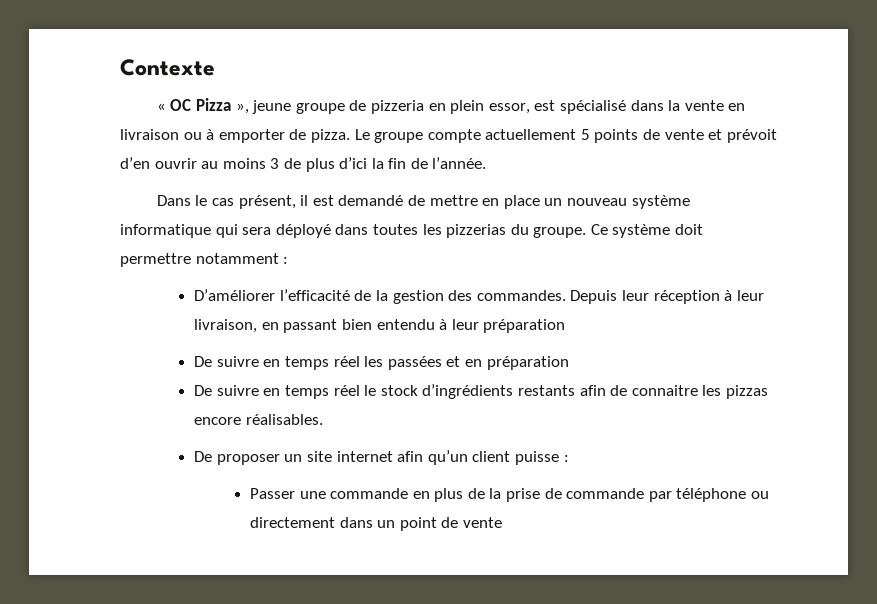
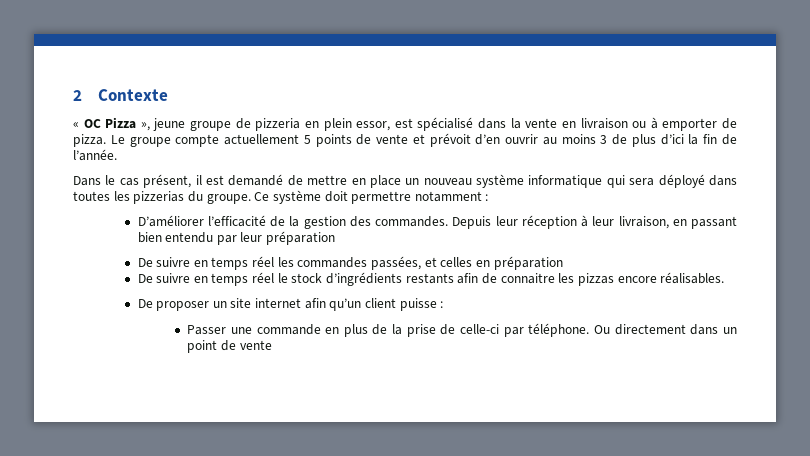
- Contexte
+ 2 Contexte
- Depuis leur réception à leur livraison, en passant bien entendu à leur préparation
+ Depuis leur réception à leur livraison, en passant bien entendu par leur préparation
- De suivre en temps réel les passées et en préparation
+ De suivre en temps réel les commandes passées, et celles en préparation
- Passer une commande en plus de la prise de commande par téléphone ou directement dans un point de vente
+ Passer une commande en plus de la prise de celle-ci par téléphone. Ou directement dans un point de vente

